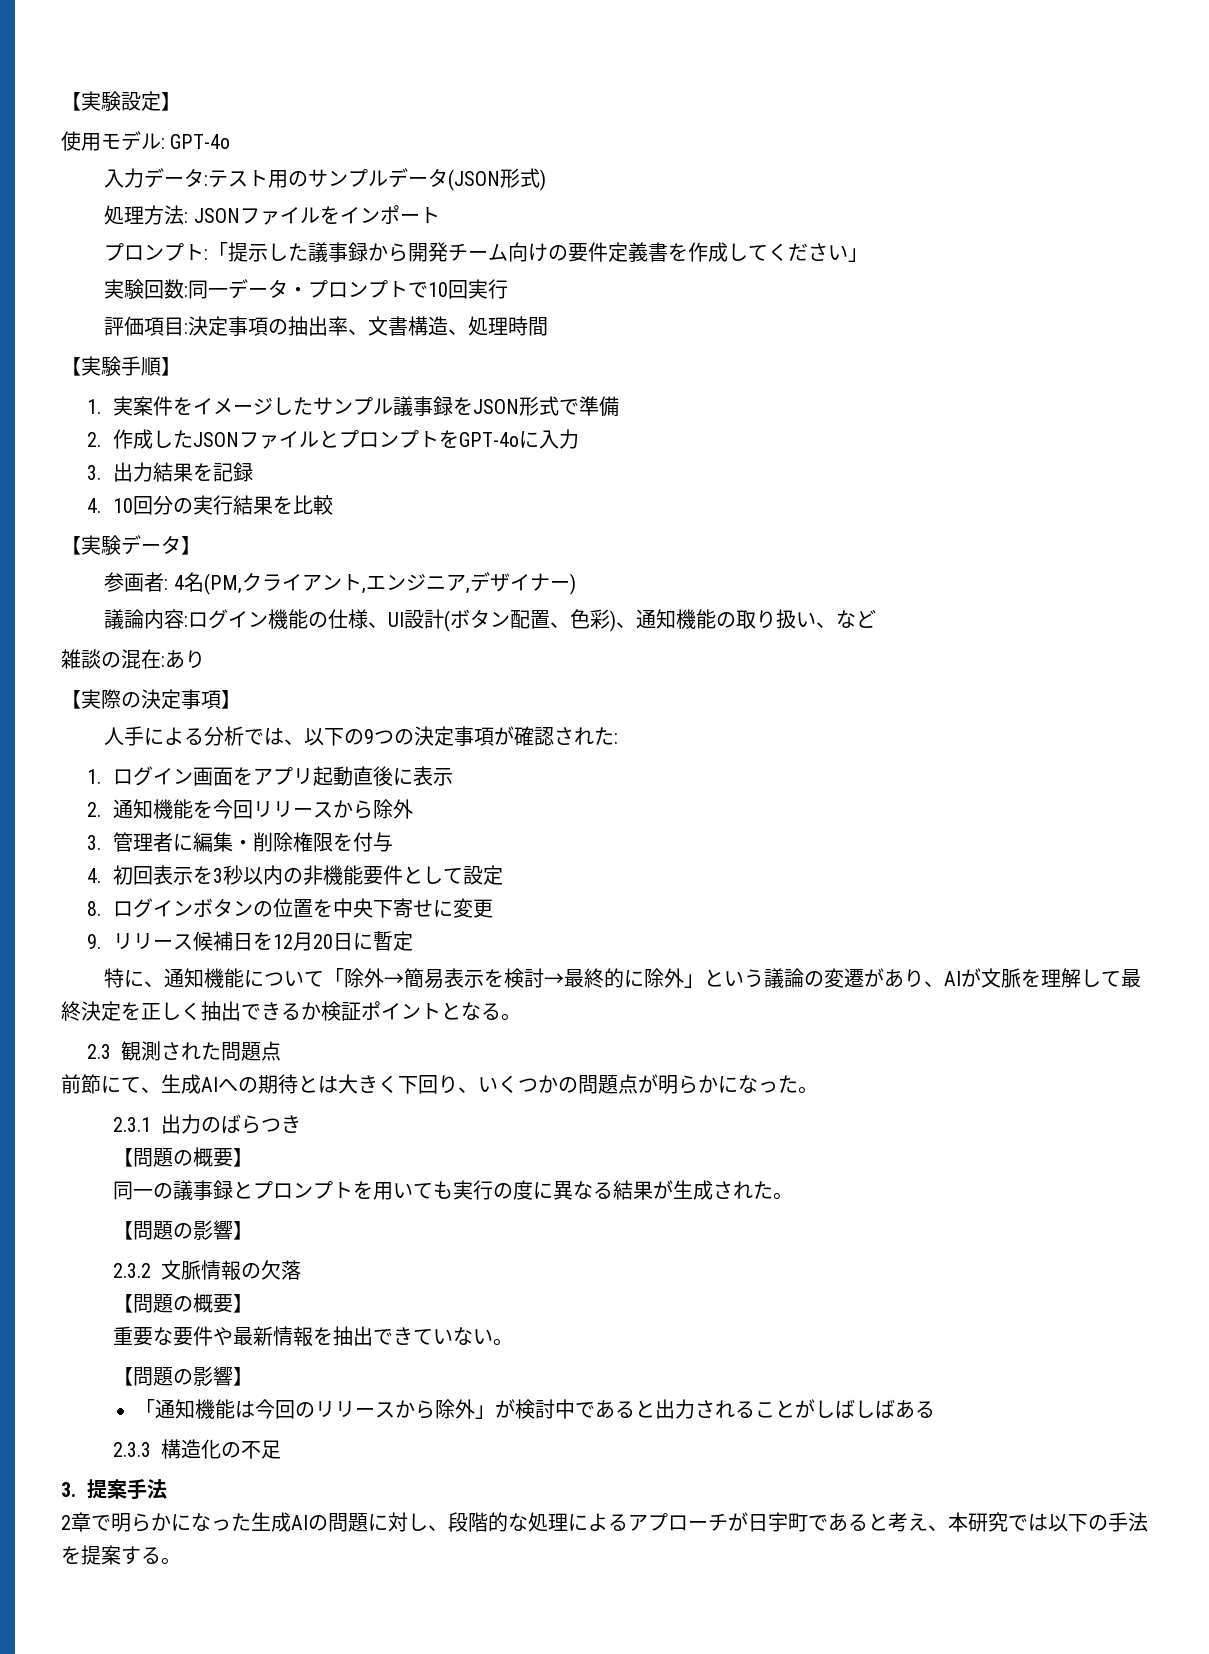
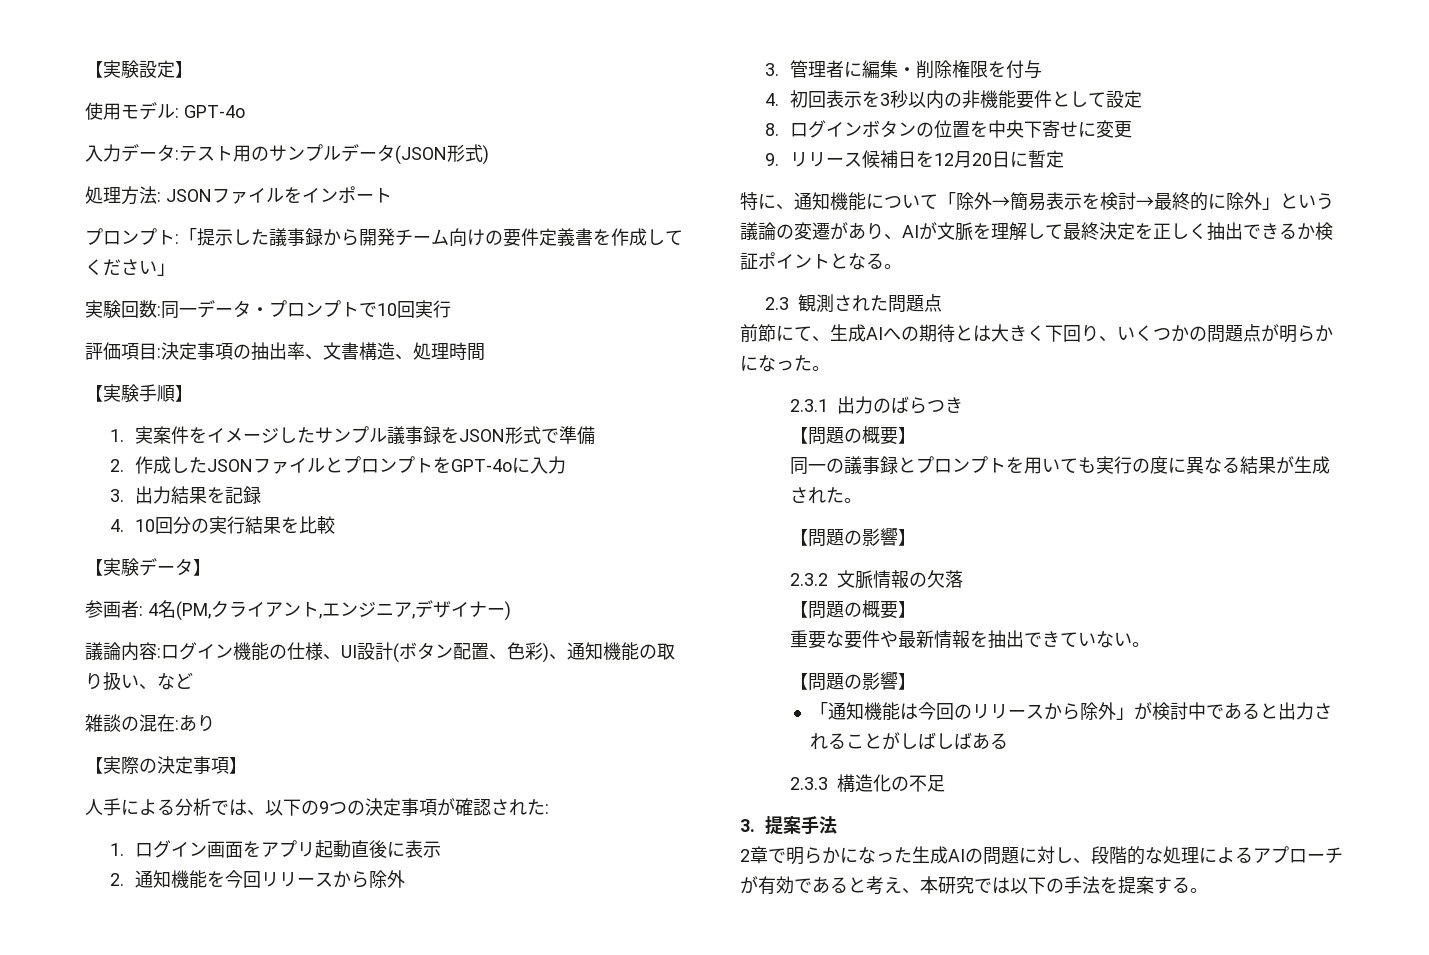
- 2章で明らかになった生成AIの問題に対し、段階的な処理によるアプローチが日宇町であると考え、本研究では以下の手法を提案する。
+ 2章で明らかになった生成AIの問題に対し、段階的な処理によるアプローチが有効であると考え、本研究では以下の手法を提案する。

